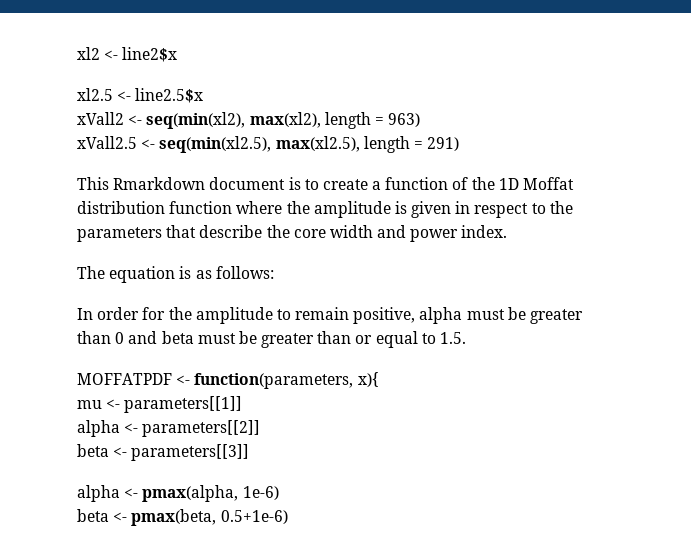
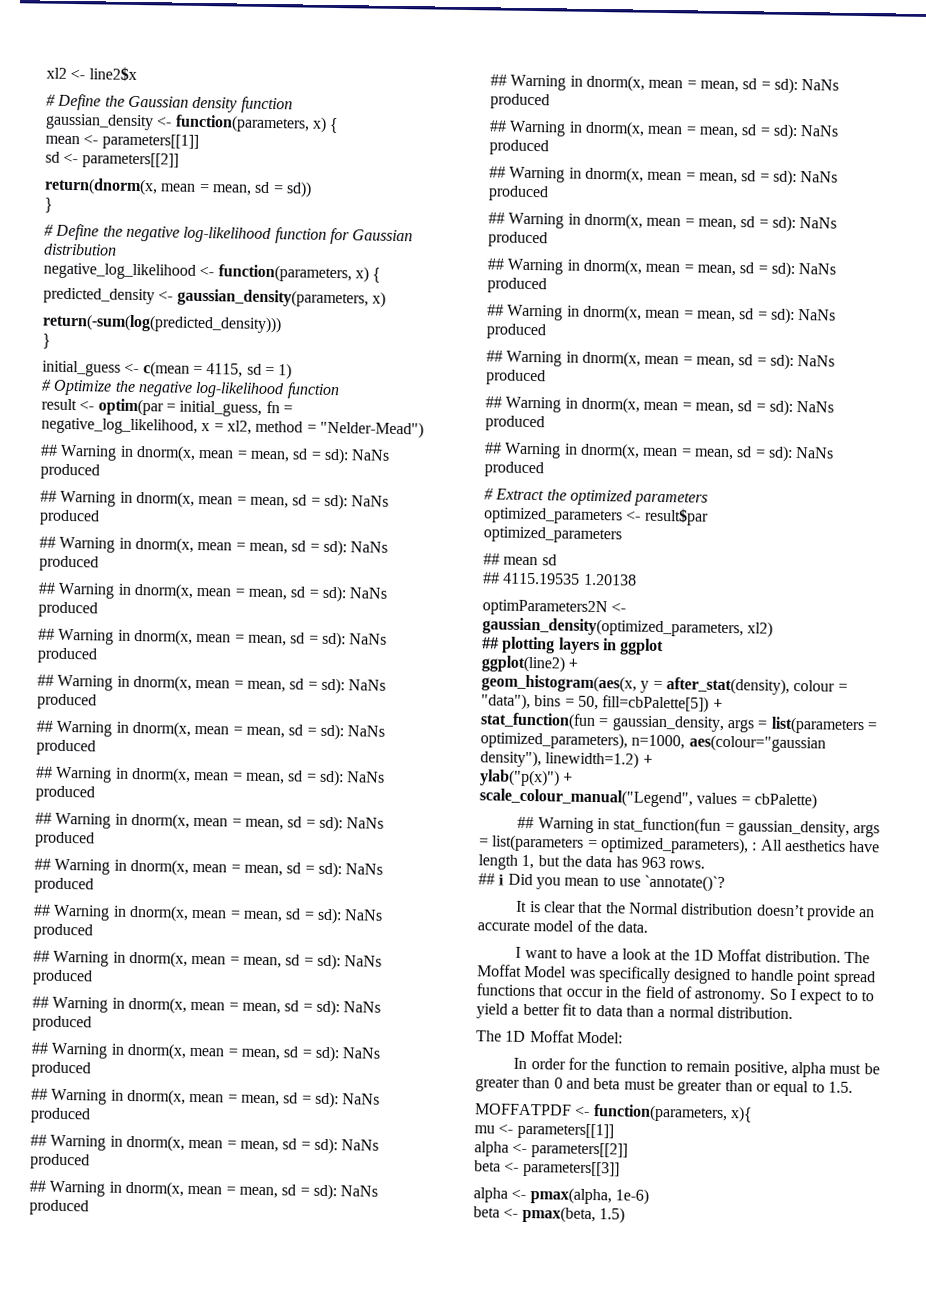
- xl2.5 <- line2.5$x
- xVall2 <- seq(min(xl2), max(xl2), length = 963)
- xVall2.5 <- seq(min(xl2.5), max(xl2.5), length = 291)
- This Rmarkdown document is to create a function of the 1D Moffat distribution function where the amplitude is given in respect to the parameters that describe the core width and power index.
- The equation is as follows:
+ # Define the Gaussian density function
+ gaussian_density <- function(parameters, x) {
+ mean <- parameters[[1]]
+ sd <- parameters[[2]]
+ return(dnorm(x, mean = mean, sd = sd))
+ }
+ # Define the negative log-likelihood function for Gaussian distribution
+ negative_log_likelihood <- function(parameters, x) {
+ predicted_density <- gaussian_density(parameters, x)
+ return(-sum(log(predicted_density)))
+ }
+ initial_guess <- c(mean = 4115, sd = 1)
+ # Optimize the negative log-likelihood function
+ result <- optim(par = initial_guess, fn = negative_log_likelihood, x = xl2, method = "Nelder-Mead")
+ ## Warning in dnorm(x, mean = mean, sd = sd): NaNs produced
+ ## Warning in dnorm(x, mean = mean, sd = sd): NaNs produced
+ ## Warning in dnorm(x, mean = mean, sd = sd): NaNs produced
+ ## Warning in dnorm(x, mean = mean, sd = sd): NaNs produced
+ ## Warning in dnorm(x, mean = mean, sd = sd): NaNs produced
+ ## Warning in dnorm(x, mean = mean, sd = sd): NaNs produced
+ ## Warning in dnorm(x, mean = mean, sd = sd): NaNs produced
+ ## Warning in dnorm(x, mean = mean, sd = sd): NaNs produced
+ ## Warning in dnorm(x, mean = mean, sd = sd): NaNs produced
+ ## Warning in dnorm(x, mean = mean, sd = sd): NaNs produced
+ ## Warning in dnorm(x, mean = mean, sd = sd): NaNs produced
+ ## Warning in dnorm(x, mean = mean, sd = sd): NaNs produced
+ ## Warning in dnorm(x, mean = mean, sd = sd): NaNs produced
+ ## Warning in dnorm(x, mean = mean, sd = sd): NaNs produced
+ ## Warning in dnorm(x, mean = mean, sd = sd): NaNs produced
+ ## Warning in dnorm(x, mean = mean, sd = sd): NaNs produced
+ ## Warning in dnorm(x, mean = mean, sd = sd): NaNs produced
+ ## Warning in dnorm(x, mean = mean, sd = sd): NaNs produced
+ ## Warning in dnorm(x, mean = mean, sd = sd): NaNs produced
+ ## Warning in dnorm(x, mean = mean, sd = sd): NaNs produced
+ ## Warning in dnorm(x, mean = mean, sd = sd): NaNs produced
+ ## Warning in dnorm(x, mean = mean, sd = sd): NaNs produced
+ ## Warning in dnorm(x, mean = mean, sd = sd): NaNs produced
+ ## Warning in dnorm(x, mean = mean, sd = sd): NaNs produced
+ ## Warning in dnorm(x, mean = mean, sd = sd): NaNs produced
+ ## Warning in dnorm(x, mean = mean, sd = sd): NaNs produced
+ # Extract the optimized parameters
+ optimized_parameters <- result$par
+ optimized_parameters
+ ## mean sd
+ ## 4115.19535 1.20138
+ optimParameters2N <- gaussian_density(optimized_parameters, xl2)
+ ## plotting layers in ggplot
+ ggplot(line2) +
+ geom_histogram(aes(x, y = after_stat(density), colour = "data"), bins = 50, fill=cbPalette[5]) +
+ stat_function(fun = gaussian_density, args = list(parameters = optimized_parameters), n=1000, aes(colour="gaussian density"), linewidth=1.2) +
+ ylab("p(x)") +
+ scale_colour_manual("Legend", values = cbPalette)
+ ## Warning in stat_function(fun = gaussian_density, args = list(parameters = optimized_parameters), : All aesthetics have length 1, but the data has 963 rows.
+ ## ℹ Did you mean to use `annotate()`?
+ It is clear that the Normal distribution doesn’t provide an accurate model of the data.
+ I want to have a look at the 1D Moffat distribution. The Moffat Model was specifically designed to handle point spread functions that occur in the field of astronomy. So I expect to to yield a better fit to data than a normal distribution.
+ The 1D Moffat Model:
- In order for the amplitude to remain positive, alpha must be greater than 0 and beta must be greater than or equal to 1.5.
+ In order for the function to remain positive, alpha must be greater than 0 and beta must be greater than or equal to 1.5.
- beta <- pmax(beta, 0.5+1e-6)
+ beta <- pmax(beta, 1.5)

